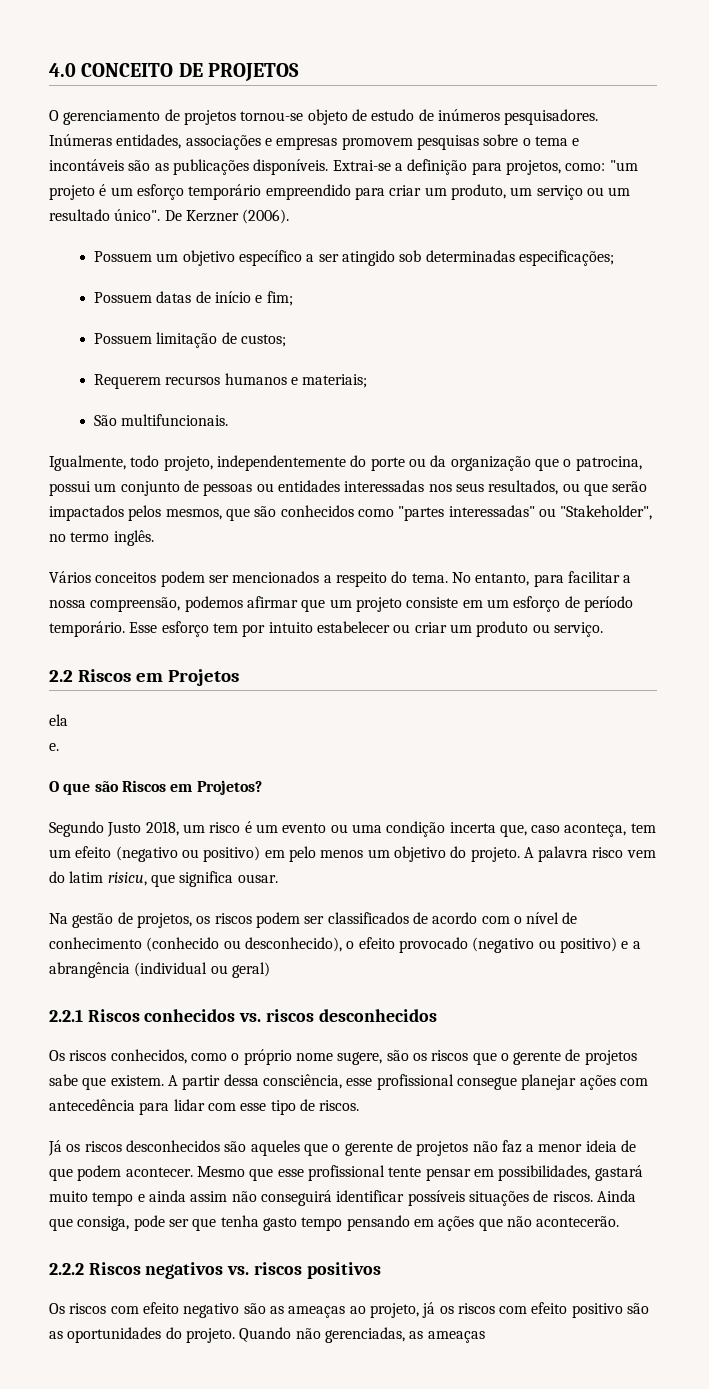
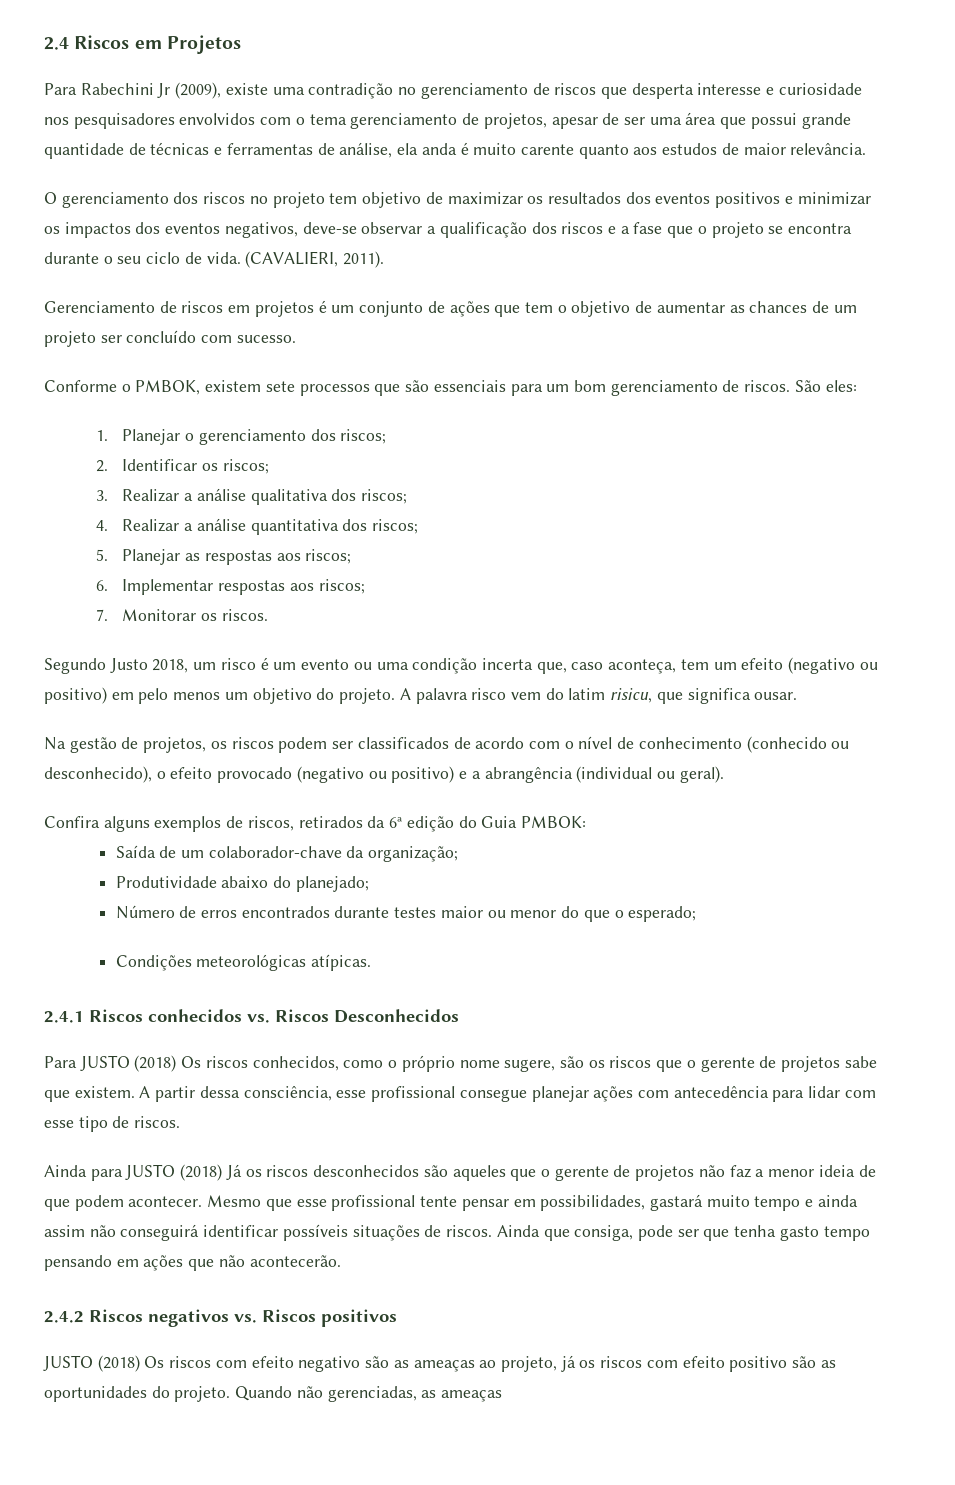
- 4.0 CONCEITO DE PROJETOS
- O gerenciamento de projetos tornou-se objeto de estudo de inúmeros pesquisadores. Inúmeras entidades, associações e empresas promovem pesquisas sobre o tema e incontáveis são as publicações disponíveis. Extrai-se a definição para projetos, como: "um projeto é um esforço temporário empreendido para criar um produto, um serviço ou um resultado único". De Kerzner (2006).
- Possuem um objetivo específico a ser atingido sob determinadas especificações;
- Possuem datas de início e fim;
- Possuem limitação de custos;
- Requerem recursos humanos e materiais;
- São multifuncionais.
- Igualmente, todo projeto, independentemente do porte ou da organização que o patrocina, possui um conjunto de pessoas ou entidades interessadas nos seus resultados, ou que serão impactados pelos mesmos, que são conhecidos como "partes interessadas" ou "Stakeholder", no termo inglês.
- Vários conceitos podem ser mencionados a respeito do tema. No entanto, para facilitar a nossa compreensão, podemos afirmar que um projeto consiste em um esforço de período temporário. Esse esforço tem por intuito estabelecer ou criar um produto ou serviço.
- 2.2 Riscos em Projetos
- ela
- e.
- O que são Riscos em Projetos?
+ 2.4 Riscos em Projetos
+ Para Rabechini Jr (2009), existe uma contradição no gerenciamento de riscos que desperta interesse e curiosidade nos pesquisadores envolvidos com o tema gerenciamento de projetos, apesar de ser uma área que possui grande quantidade de técnicas e ferramentas de análise, ela anda é muito carente quanto aos estudos de maior relevância.
+ O gerenciamento dos riscos no projeto tem objetivo de maximizar os resultados dos eventos positivos e minimizar os impactos dos eventos negativos, deve-se observar a qualificação dos riscos e a fase que o projeto se encontra durante o seu ciclo de vida. (CAVALIERI, 2011).
+ Gerenciamento de riscos em projetos é um conjunto de ações que tem o objetivo de aumentar as chances de um projeto ser concluído com sucesso.
+ Conforme o PMBOK, existem sete processos que são essenciais para um bom gerenciamento de riscos. São eles:
+ 1. Planejar o gerenciamento dos riscos;
+ 2. Identificar os riscos;
+ 3. Realizar a análise qualitativa dos riscos;
+ 4. Realizar a análise quantitativa dos riscos;
+ 5. Planejar as respostas aos riscos;
+ 6. Implementar respostas aos riscos;
+ 7. Monitorar os riscos.
- Na gestão de projetos, os riscos podem ser classificados de acordo com o nível de conhecimento (conhecido ou desconhecido), o efeito provocado (negativo ou positivo) e a abrangência (individual ou geral)
- 2.2.1 Riscos conhecidos vs. riscos desconhecidos
- Os riscos conhecidos, como o próprio nome sugere, são os riscos que o gerente de projetos sabe que existem.
+ Na gestão de projetos, os riscos podem ser classificados de acordo com o nível de conhecimento (conhecido ou desconhecido), o efeito provocado (negativo ou positivo) e a abrangência (individual ou geral).
+ Confira alguns exemplos de riscos, retirados da 6ª edição do Guia PMBOK:
+ Saída de um colaborador-chave da organização;
+ Produtividade abaixo do planejado;
+ Número de erros encontrados durante testes maior ou menor do que o esperado;
+ Condições meteorológicas atípicas.
+ 2.4.1 Riscos conhecidos vs. Riscos Desconhecidos
+ Para JUSTO (2018) Os riscos conhecidos, como o próprio nome sugere, são os riscos que o gerente de projetos sabe que existem.
- Já os riscos desconhecidos são aqueles que o gerente de projetos não faz a menor ideia de que podem acontecer.
+ Ainda para JUSTO (2018) Já os riscos desconhecidos são aqueles que o gerente de projetos não faz a menor ideia de que podem acontecer.
- 2.2.2 Riscos negativos vs. riscos positivos
+ 2.4.2 Riscos negativos vs. Riscos positivos
- Os riscos com efeito negativo são as ameaças ao projeto, já os riscos com efeito positivo são as oportunidades do projeto.
+ JUSTO (2018) Os riscos com efeito negativo são as ameaças ao projeto, já os riscos com efeito positivo são as oportunidades do projeto.

